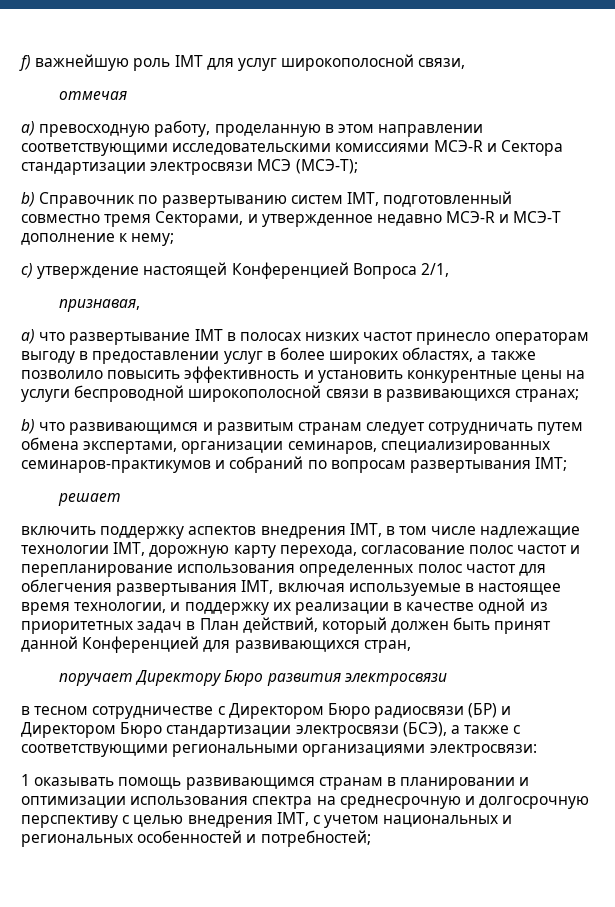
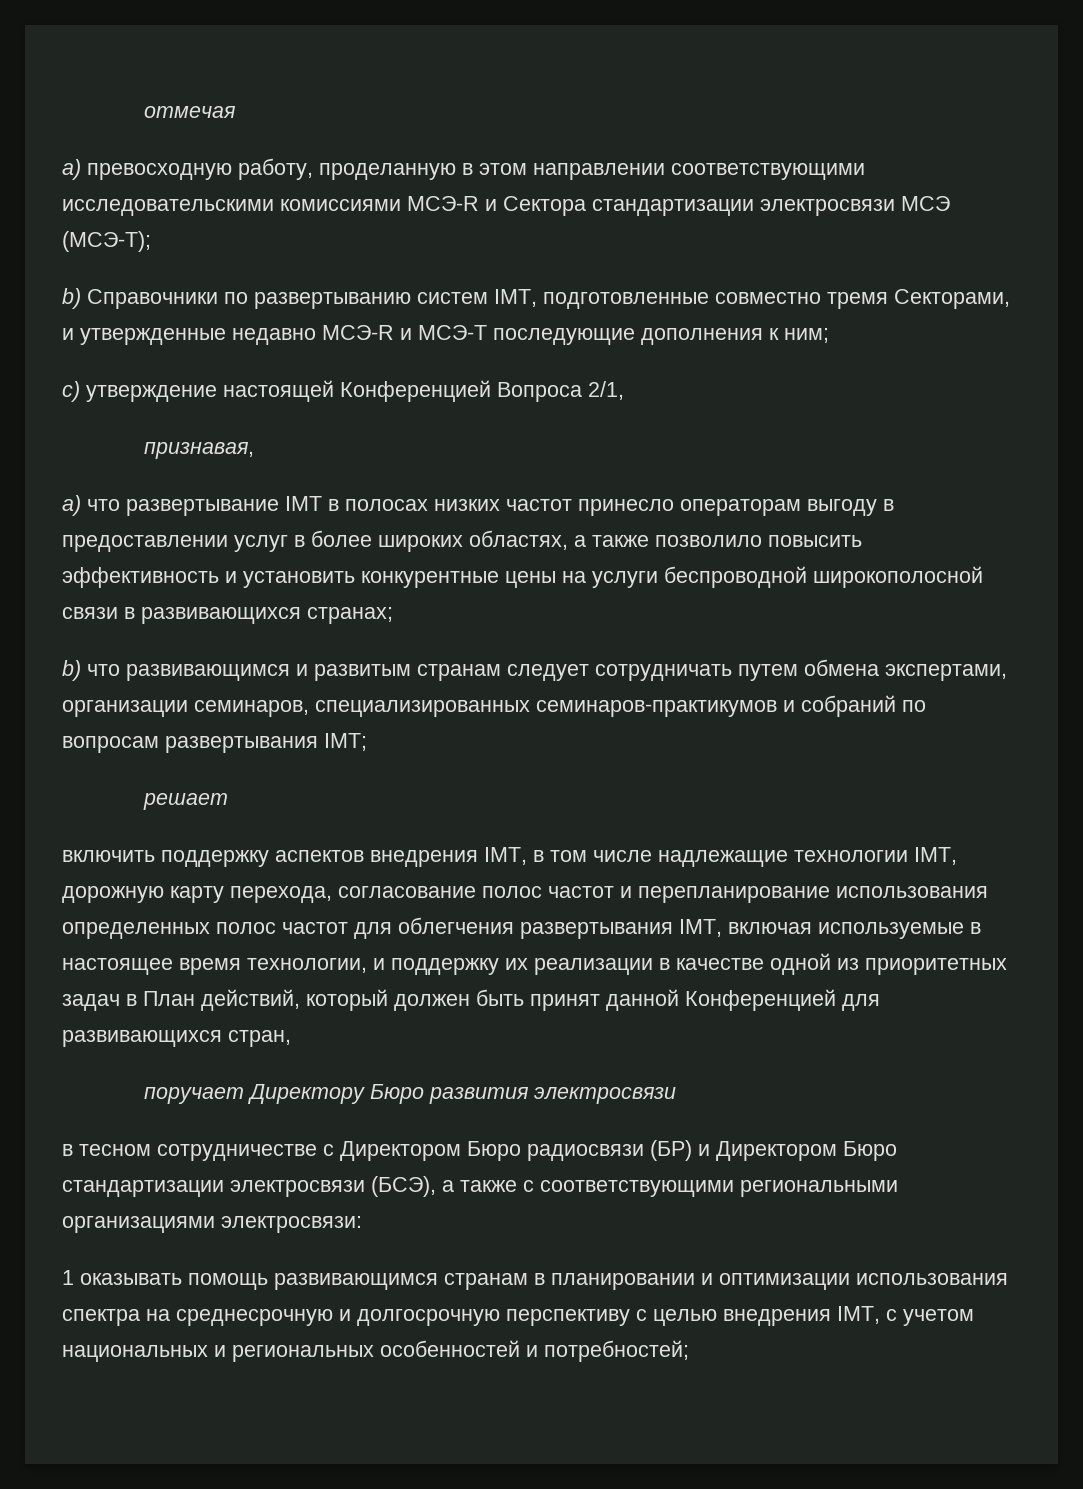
- f) важнейшую роль IMT для услуг широкополосной связи,
- b) Справочник по развертыванию систем IMT, подготовленный совместно тремя Секторами, и утвержденное недавно МСЭ-R и МСЭ-T дополнение к нему;
+ b) Справочники по развертыванию систем IMT, подготовленные совместно тремя Секторами, и утвержденные недавно МСЭ-R и МСЭ-T последующие дополнения к ним;

